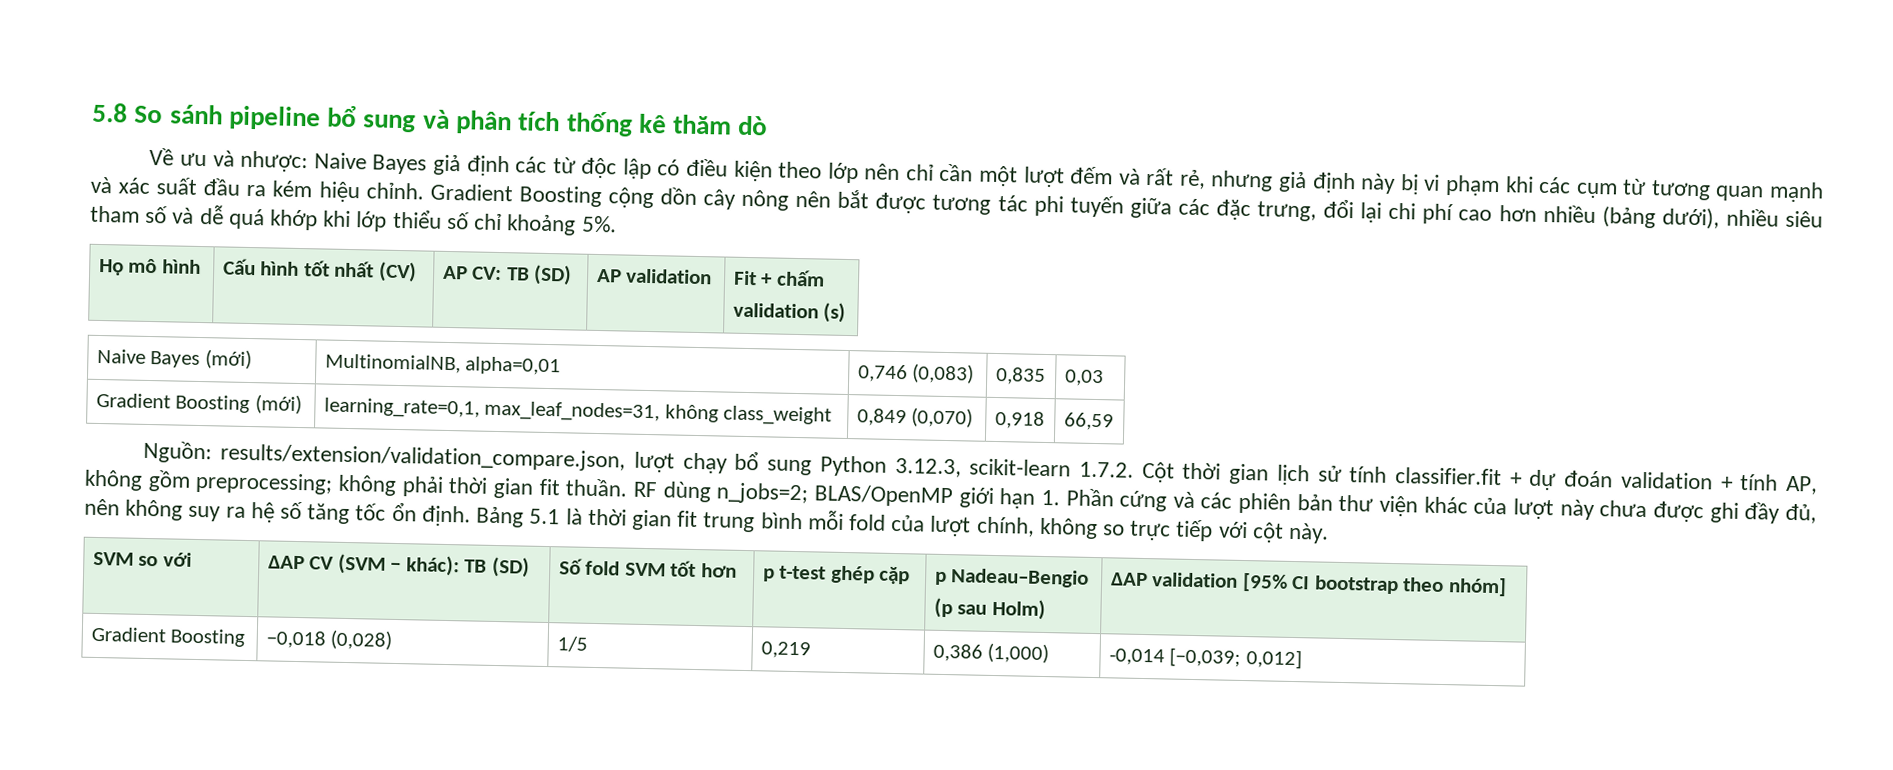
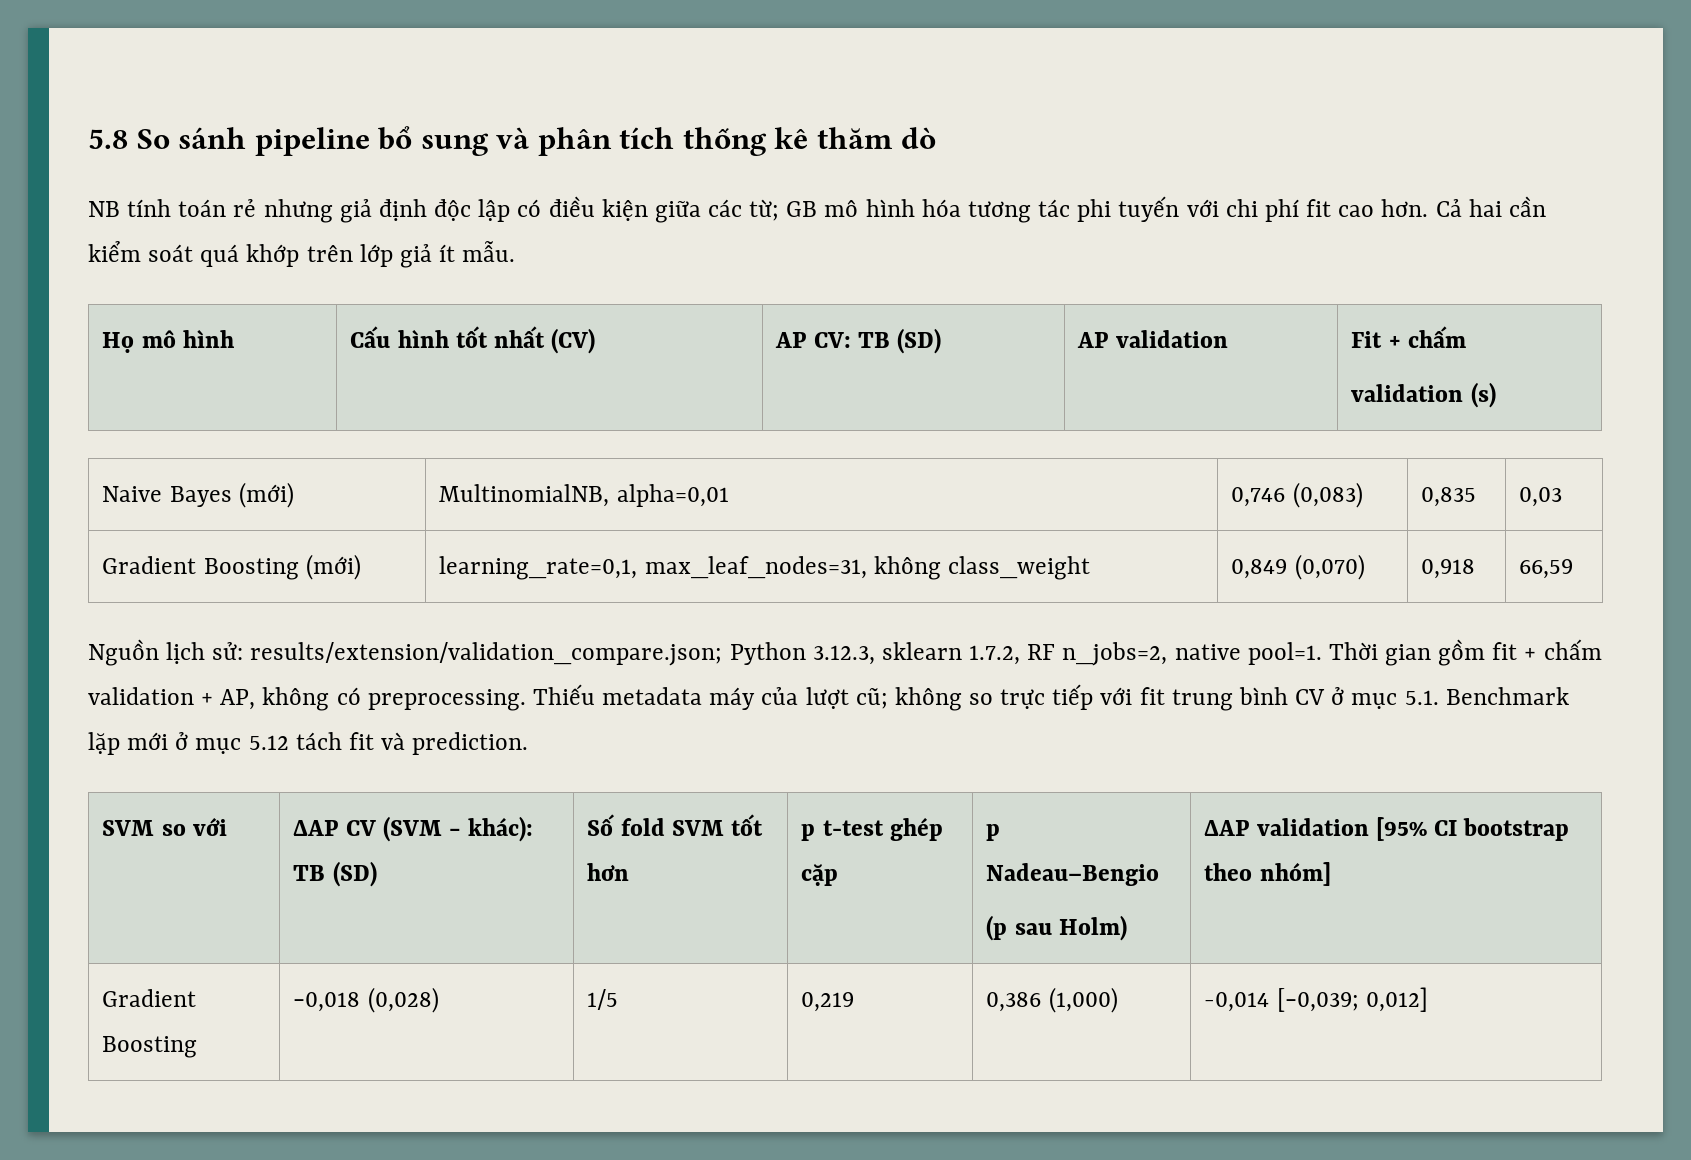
- Về ưu và nhược: Naive Bayes giả định các từ độc lập có điều kiện theo lớp nên chỉ cần một lượt đếm và rất rẻ, nhưng giả định này bị vi phạm khi các cụm từ tương quan mạnh và xác suất đầu ra kém hiệu chỉnh. Gradient Boosting cộng dồn cây nông nên bắt được tương tác phi tuyến giữa các đặc trưng, đổi lại chi phí cao hơn nhiều (bảng dưới), nhiều siêu tham số và dễ quá khớp khi lớp thiểu số chỉ khoảng 5%.
+ NB tính toán rẻ nhưng giả định độc lập có điều kiện giữa các từ; GB mô hình hóa tương tác phi tuyến với chi phí fit cao hơn. Cả hai cần kiểm soát quá khớp trên lớp giả ít mẫu.
- Nguồn: results/extension/validation_compare.json, lượt chạy bổ sung Python 3.12.3, scikit-learn 1.7.2. Cột thời gian lịch sử tính classifier.fit + dự đoán validation + tính AP, không gồm preprocessing; không phải thời gian fit thuần. RF dùng n_jobs=2; BLAS/OpenMP giới hạn 1. Phần cứng và các phiên bản thư viện khác của lượt này chưa được ghi đầy đủ, nên không suy ra hệ số tăng tốc ổn định. Bảng 5.1 là thời gian fit trung bình mỗi fold của lượt chính, không so trực tiếp với cột này.
+ Nguồn lịch sử: results/extension/validation_compare.json; Python 3.12.3, sklearn 1.7.2, RF n_jobs=2, native pool=1. Thời gian gồm fit + chấm validation + AP, không có preprocessing. Thiếu metadata máy của lượt cũ; không so trực tiếp với fit trung bình CV ở mục 5.1. Benchmark lặp mới ở mục 5.12 tách fit và prediction.

